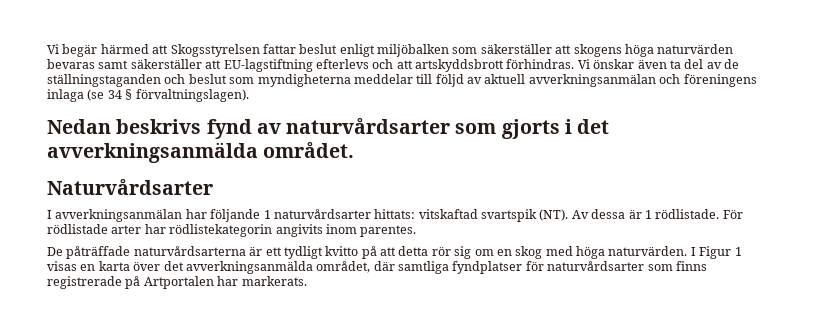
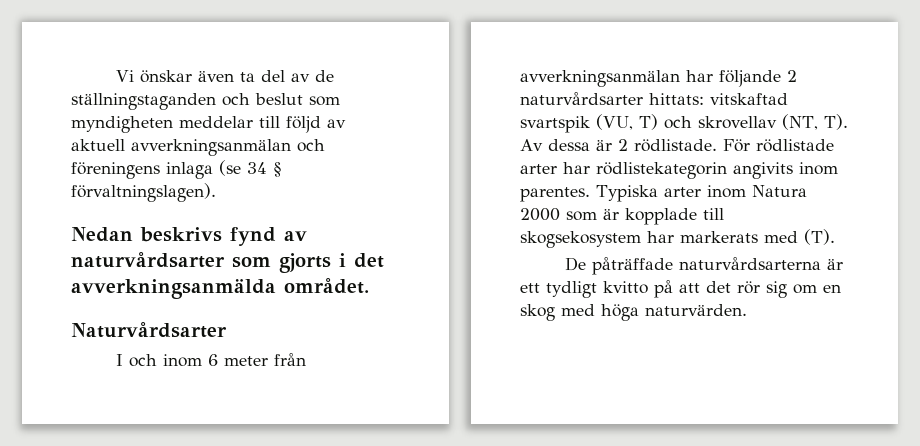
- Vi begär härmed att Skogsstyrelsen fattar beslut enligt miljöbalken som säkerställer att skogens höga naturvärden bevaras samt säkerställer att EU-lagstiftning efterlevs och att artskyddsbrott förhindras. Vi önskar även ta del av de ställningstaganden och beslut som myndigheterna meddelar till följd av aktuell avverkningsanmälan och föreningens inlaga (se 34 § förvaltningslagen).
+ Vi önskar även ta del av de ställningstaganden och beslut som myndigheten meddelar till följd av aktuell avverkningsanmälan och föreningens inlaga (se 34 § förvaltningslagen).
- I avverkningsanmälan har följande 1 naturvårdsarter hittats: vitskaftad svartspik (NT). Av dessa är 1 rödlistade.
+ I och inom 6 meter från avverkningsanmälan har följande 2 naturvårdsarter hittats: vitskaftad svartspik (VU, T) och skrovellav (NT, T). Av dessa är 2 rödlistade.
+ Typiska arter inom Natura 2000 som är kopplade till skogsekosystem har markerats med (T).
- De påträffade naturvårdsarterna är ett tydligt kvitto på att detta rör sig om en skog med höga naturvärden. I Figur 1 visas en karta över det avverkningsanmälda området, där samtliga fyndplatser för naturvårdsarter som finns registrerade på Artportalen har markerats.
+ De påträffade naturvårdsarterna är ett tydligt kvitto på att det rör sig om en skog med höga naturvärden.

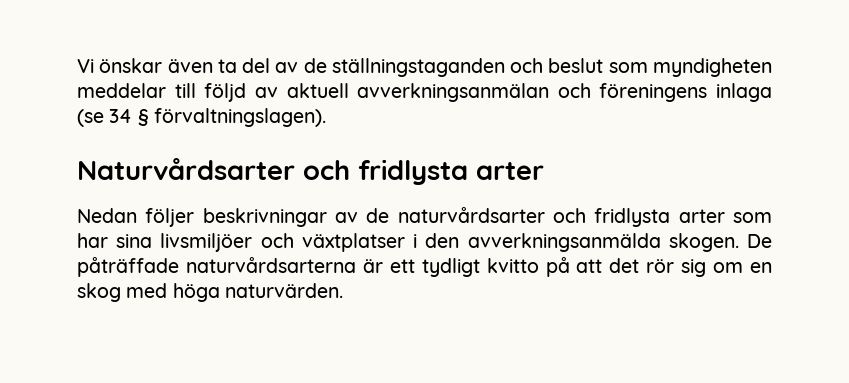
- Nedan beskrivs fynd av naturvårdsarter som gjorts i det avverkningsanmälda området.
- Naturvårdsarter
- I och inom 6 meter från avverkningsanmälan har följande 2 naturvårdsarter hittats: vitskaftad svartspik (VU, T) och skrovellav (NT, T). Av dessa är 2 rödlistade. För rödlistade arter har rödlistekategorin angivits inom parentes. Typiska arter inom Natura 2000 som är kopplade till skogsekosystem har markerats med (T).
- De påträffade naturvårdsarterna är ett tydligt kvitto på att det rör sig om en skog med höga naturvärden.
+ Naturvårdsarter och fridlysta arter
+ Nedan följer beskrivningar av de naturvårdsarter och fridlysta arter som har sina livsmiljöer och växtplatser i den avverkningsanmälda skogen. De påträffade naturvårdsarterna är ett tydligt kvitto på att det rör sig om en skog med höga naturvärden.

